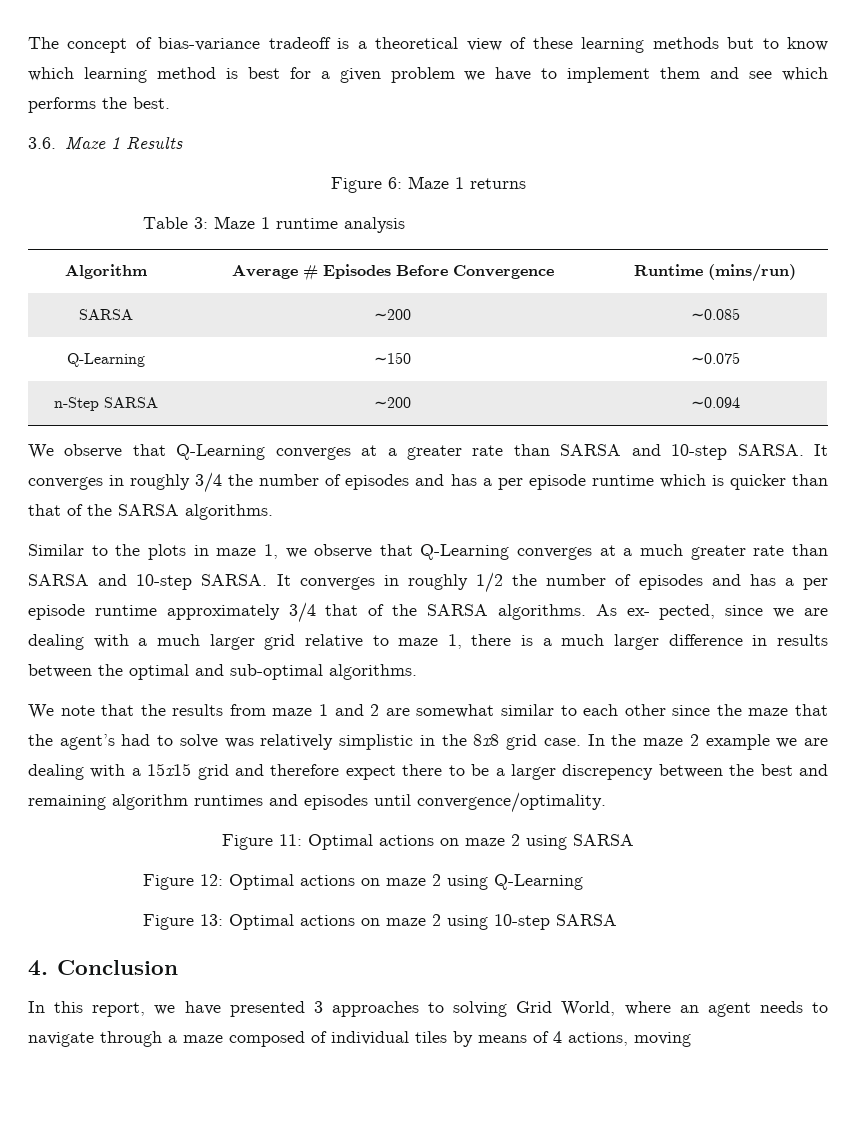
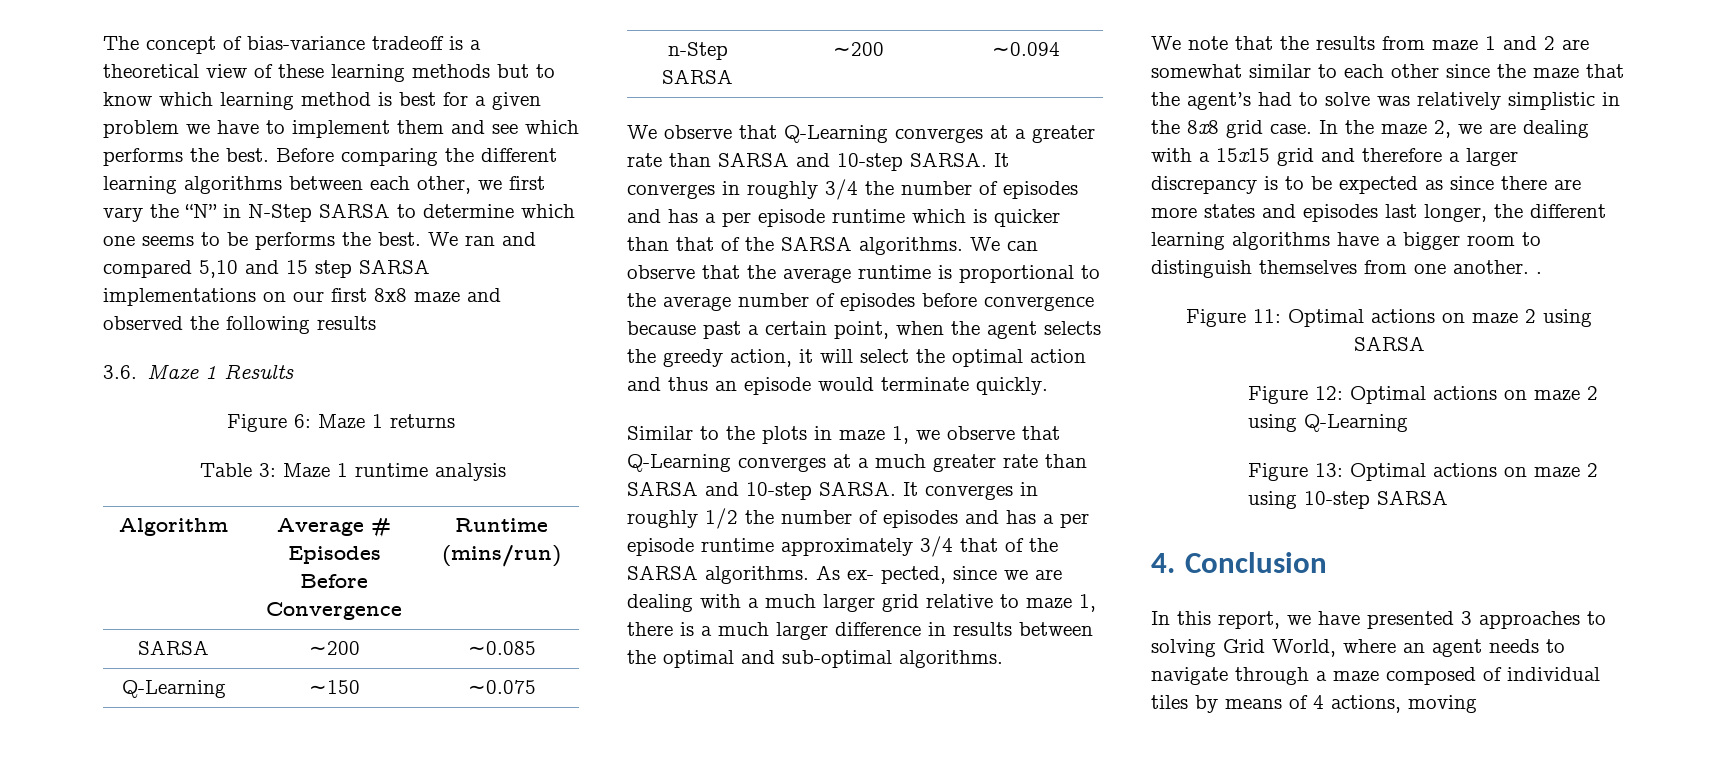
+ Before comparing the different learning algorithms between each other, we first vary the “N” in N-Step SARSA to determine which one seems to be performs the best. We ran and compared 5,10 and 15 step SARSA implementations on our first 8x8 maze and observed the following results
+ We can observe that the average runtime is proportional to the average number of episodes before convergence because past a certain point, when the agent selects the greedy action, it will select the optimal action and thus an episode would terminate quickly.
- In the maze 2 example we are dealing with a 15x15 grid and therefore expect there to be a larger discrepency between the best and remaining algorithm runtimes and episodes until convergence/optimality.
+ In the maze 2, we are dealing with a 15x15 grid and therefore a larger discrepancy is to be expected as since there are more states and episodes last longer, the different learning algorithms have a bigger room to distinguish themselves from one another. .

